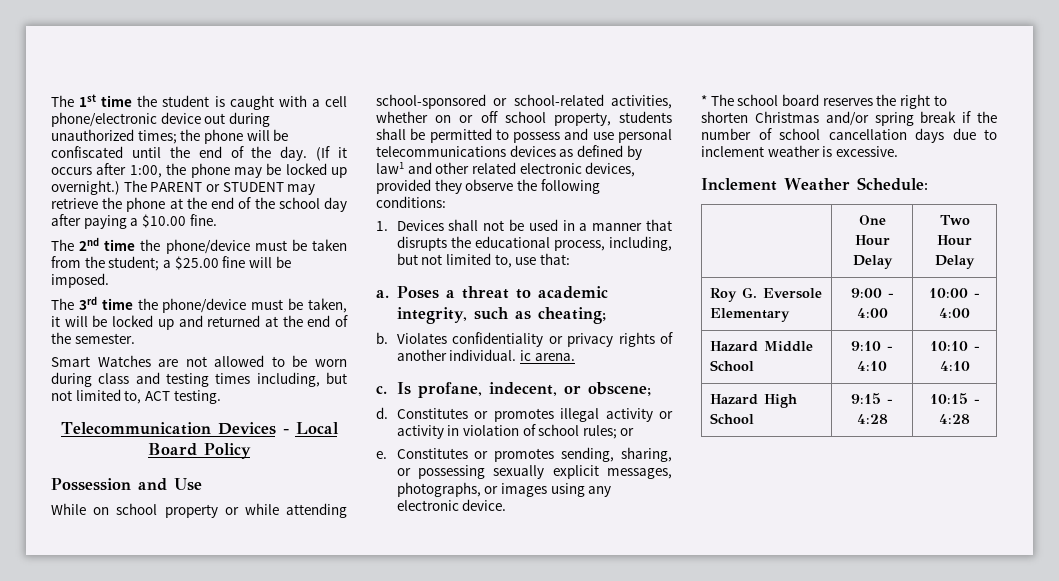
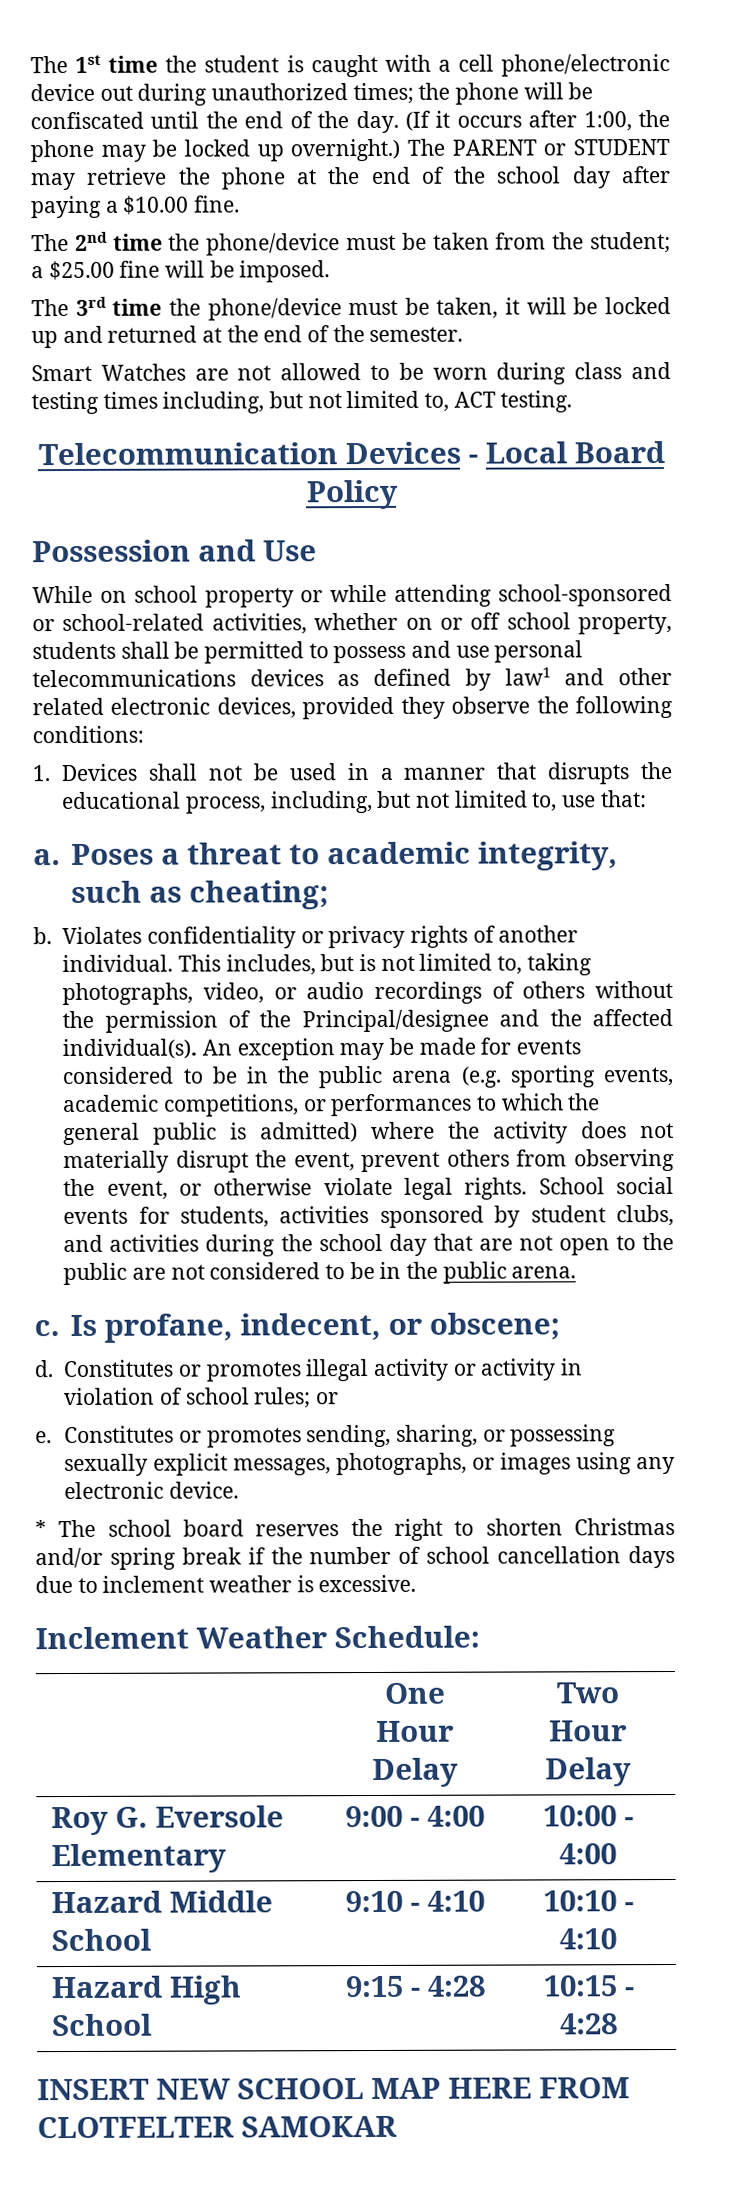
- Violates confidentiality or privacy rights of another individual. ic arena.
+ Violates confidentiality or privacy rights of another individual. This includes, but is not limited to, taking photographs, video, or audio recordings of others without the permission of the Principal/designee and the affected individual(s). An exception may be made for events considered to be in the public arena (e.g. sporting events, academic competitions, or performances to which the general public is admitted) where the activity does not materially disrupt the event, prevent others from observing the event, or otherwise violate legal rights. School social events for students, activities sponsored by student clubs, and activities during the school day that are not open to the public are not considered to be in the public arena.
+ INSERT NEW SCHOOL MAP HERE FROM CLOTFELTER SAMOKAR

